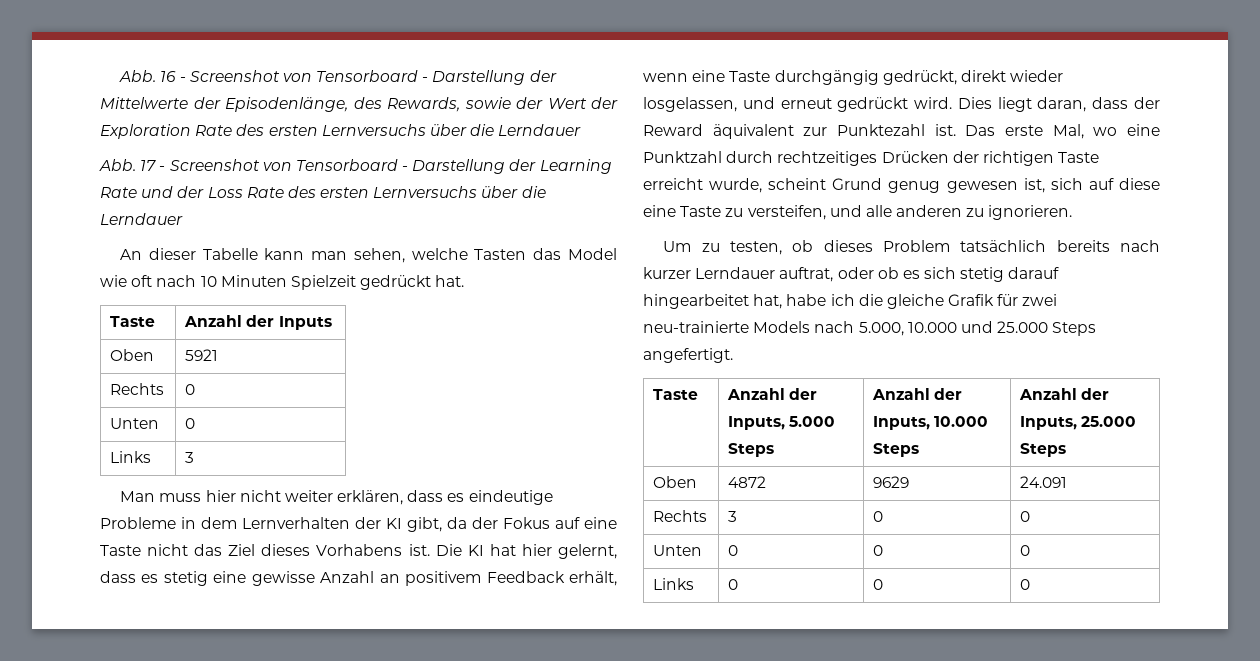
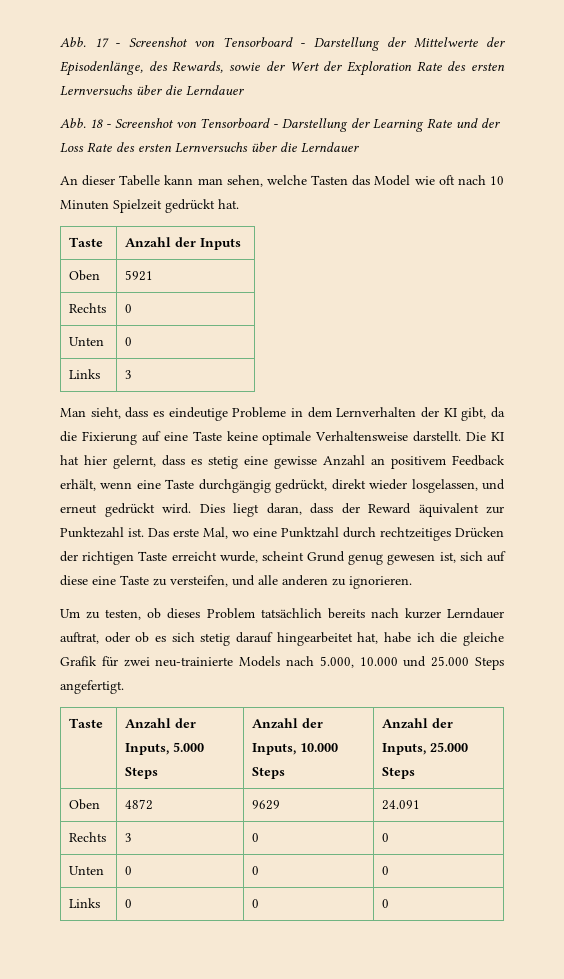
- Abb. 16 - Screenshot von Tensorboard - Darstellung der Mittelwerte der Episodenlänge, des Rewards, sowie der Wert der Exploration Rate des ersten Lernversuchs über die Lerndauer
+ Abb. 17 - Screenshot von Tensorboard - Darstellung der Mittelwerte der Episodenlänge, des Rewards, sowie der Wert der Exploration Rate des ersten Lernversuchs über die Lerndauer
- Abb. 17 - Screenshot von Tensorboard - Darstellung der Learning Rate und der Loss Rate des ersten Lernversuchs über die Lerndauer
+ Abb. 18 - Screenshot von Tensorboard - Darstellung der Learning Rate und der Loss Rate des ersten Lernversuchs über die Lerndauer
- Man muss hier nicht weiter erklären, dass es eindeutige Probleme in dem Lernverhalten der KI gibt, da der Fokus auf eine Taste nicht das Ziel dieses Vorhabens ist.
+ Man sieht, dass es eindeutige Probleme in dem Lernverhalten der KI gibt, da die Fixierung auf eine Taste keine optimale Verhaltensweise darstellt.

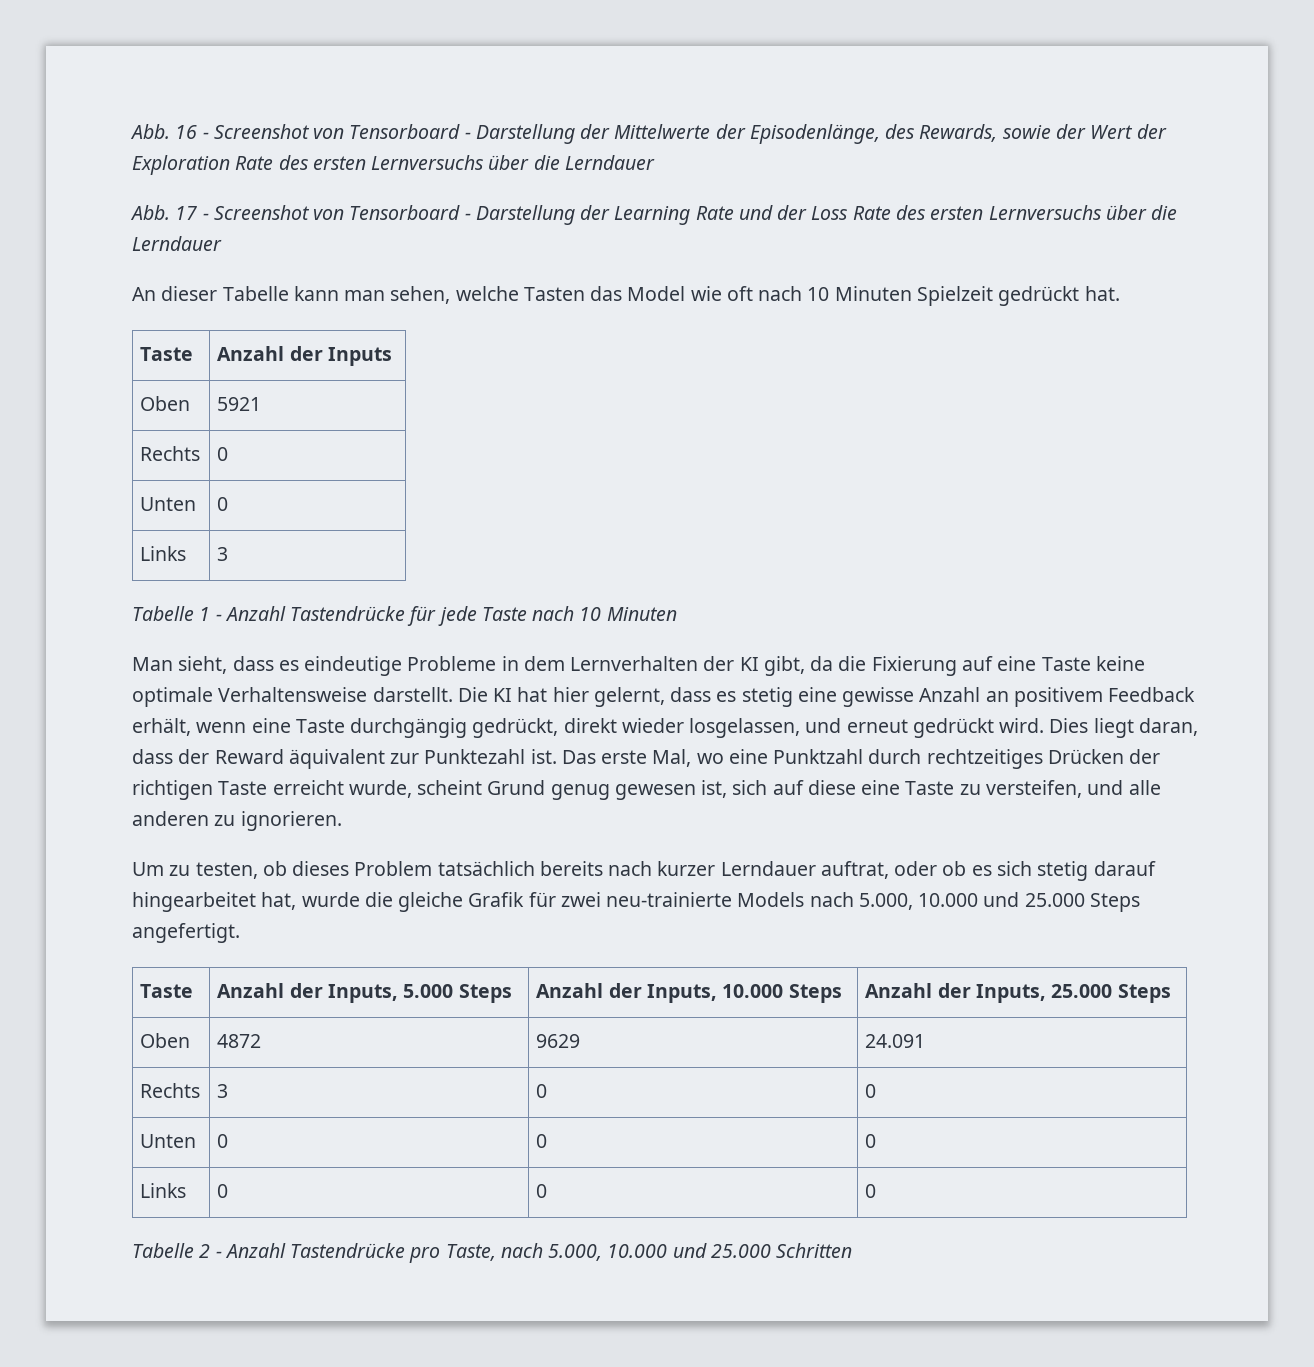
- Abb. 17 - Screenshot von Tensorboard - Darstellung der Mittelwerte der Episodenlänge, des Rewards, sowie der Wert der Exploration Rate des ersten Lernversuchs über die Lerndauer
+ Abb. 16 - Screenshot von Tensorboard - Darstellung der Mittelwerte der Episodenlänge, des Rewards, sowie der Wert der Exploration Rate des ersten Lernversuchs über die Lerndauer
- Abb. 18 - Screenshot von Tensorboard - Darstellung der Learning Rate und der Loss Rate des ersten Lernversuchs über die Lerndauer
+ Abb. 17 - Screenshot von Tensorboard - Darstellung der Learning Rate und der Loss Rate des ersten Lernversuchs über die Lerndauer
+ Tabelle 1 - Anzahl Tastendrücke für jede Taste nach 10 Minuten
- Um zu testen, ob dieses Problem tatsächlich bereits nach kurzer Lerndauer auftrat, oder ob es sich stetig darauf hingearbeitet hat, habe ich die gleiche Grafik für zwei neu-trainierte Models nach 5.000, 10.000 und 25.000 Steps angefertigt.
+ Um zu testen, ob dieses Problem tatsächlich bereits nach kurzer Lerndauer auftrat, oder ob es sich stetig darauf hingearbeitet hat, wurde die gleiche Grafik für zwei neu-trainierte Models nach 5.000, 10.000 und 25.000 Steps angefertigt.
+ Tabelle 2 - Anzahl Tastendrücke pro Taste, nach 5.000, 10.000 und 25.000 Schritten

